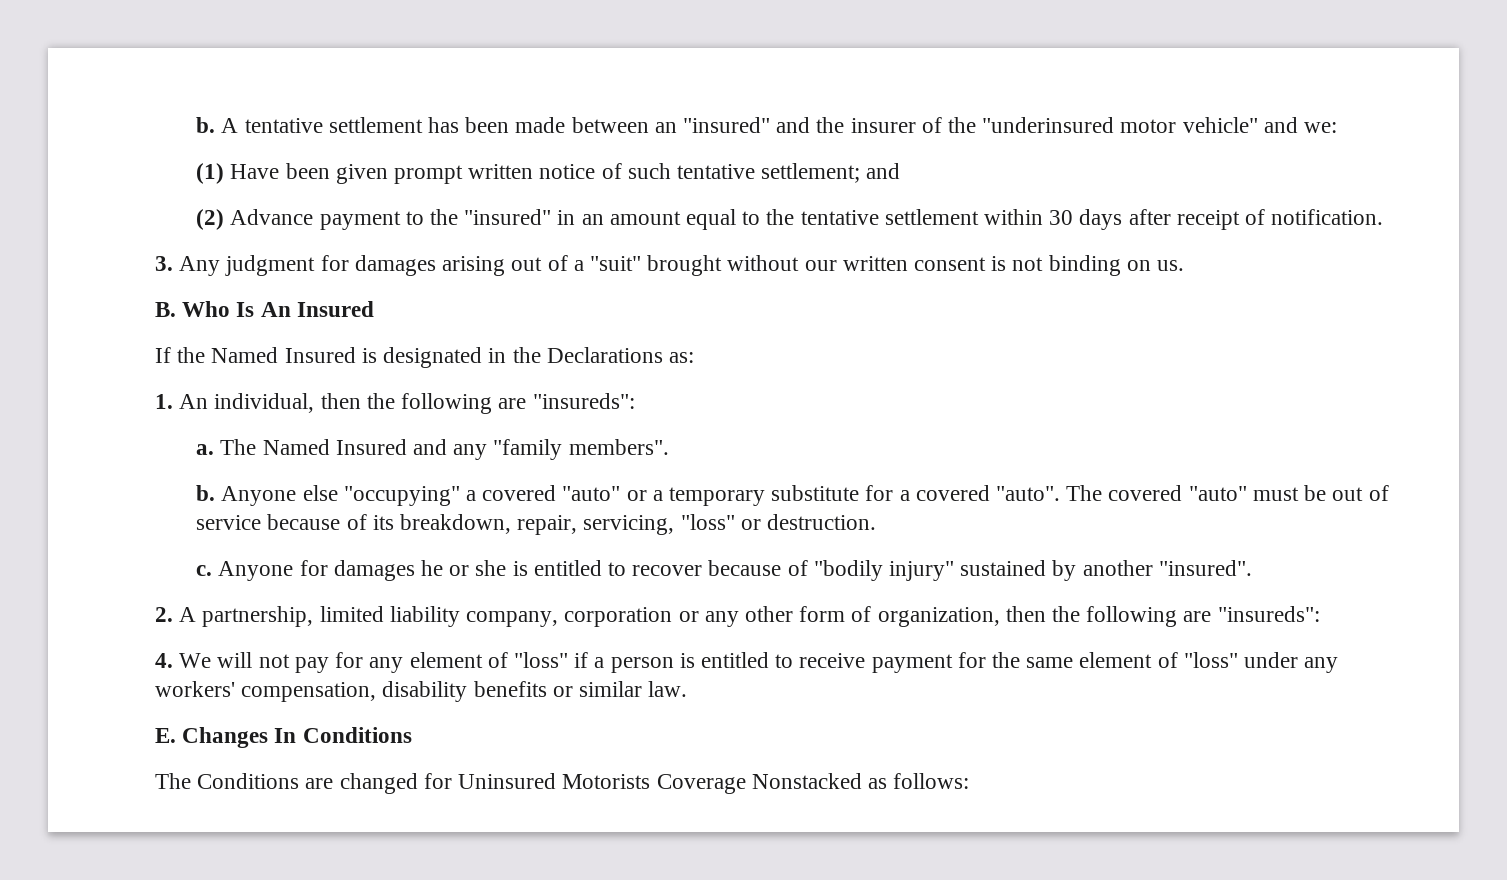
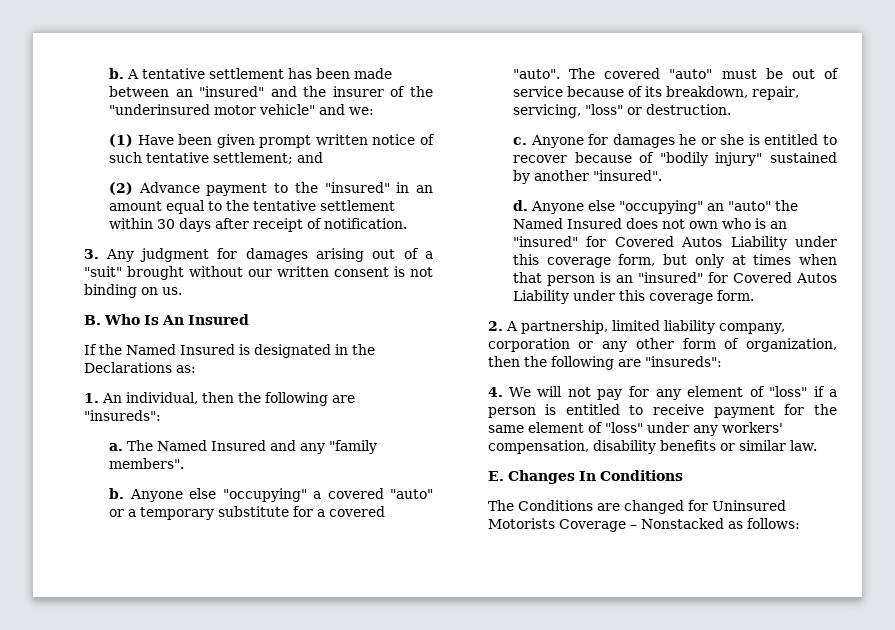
+ d. Anyone else "occupying" an "auto" the Named Insured does not own who is an "insured" for Covered Autos Liability under this coverage form, but only at times when that person is an "insured" for Covered Autos Liability under this coverage form.
- The Conditions are changed for Uninsured Motorists Coverage Nonstacked as follows:
+ The Conditions are changed for Uninsured Motorists Coverage – Nonstacked as follows:

